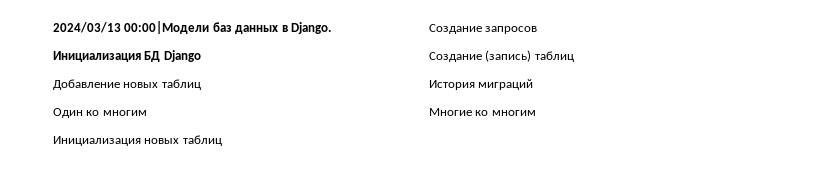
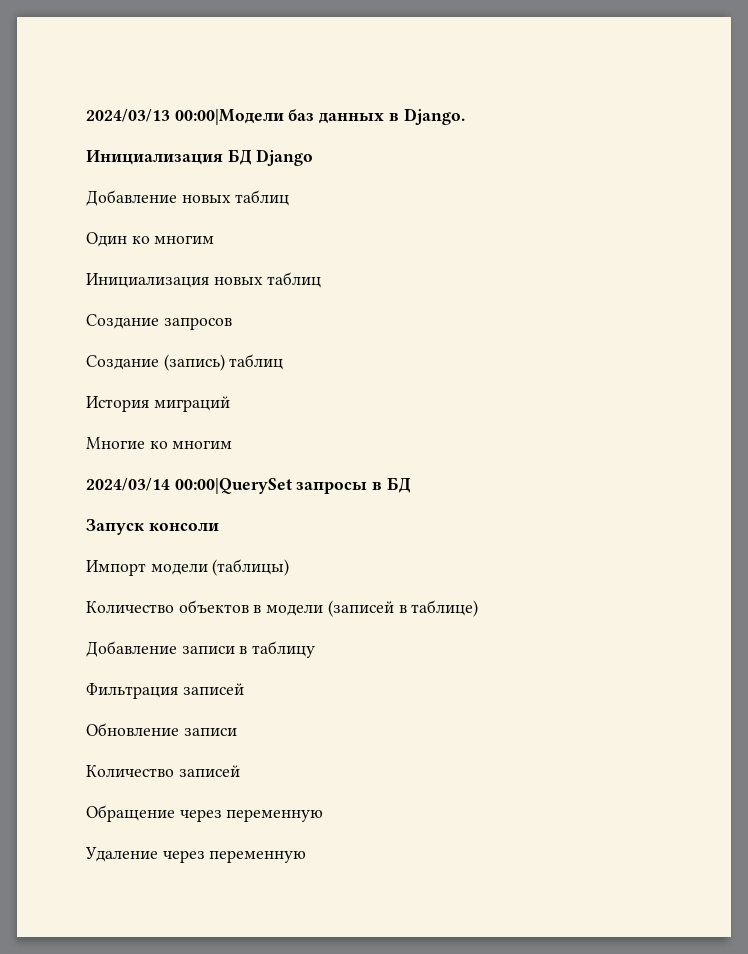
+ 2024/03/14 00:00|QuerySet запросы в БД
+ Запуск консоли
+ Импорт модели (таблицы)
+ Количество объектов в модели (записей в таблице)
+ Добавление записи в таблицу
+ Фильтрация записей
+ Обновление записи
+ Количество записей
+ Обращение через переменную
+ Удаление через переменную

